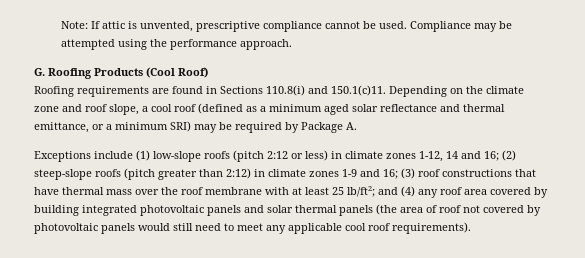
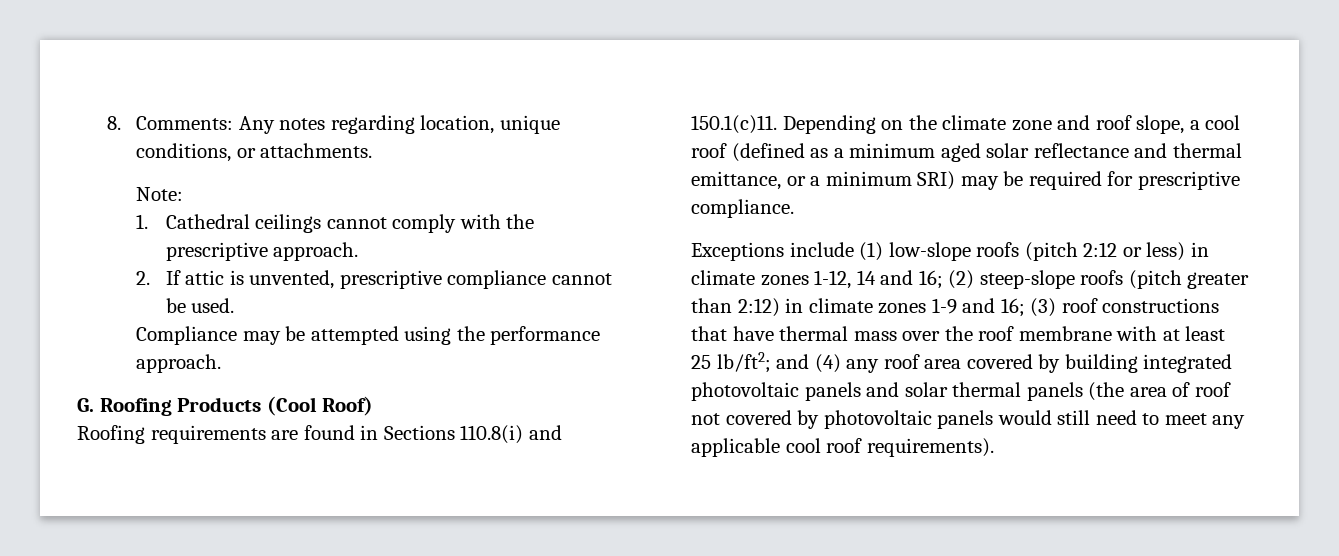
- Note: If attic is unvented, prescriptive compliance cannot be used. Compliance may be attempted using the performance approach.
+ 8. Comments: Any notes regarding location, unique conditions, or attachments.
+ Note:
+ 1. Cathedral ceilings cannot comply with the prescriptive approach.
+ 2. If attic is unvented, prescriptive compliance cannot be used.
+ Compliance may be attempted using the performance approach.
- Roofing requirements are found in Sections 110.8(i) and 150.1(c)11. Depending on the climate zone and roof slope, a cool roof (defined as a minimum aged solar reflectance and thermal emittance, or a minimum SRI) may be required by Package A.
+ Roofing requirements are found in Sections 110.8(i) and 150.1(c)11. Depending on the climate zone and roof slope, a cool roof (defined as a minimum aged solar reflectance and thermal emittance, or a minimum SRI) may be required for prescriptive compliance.

